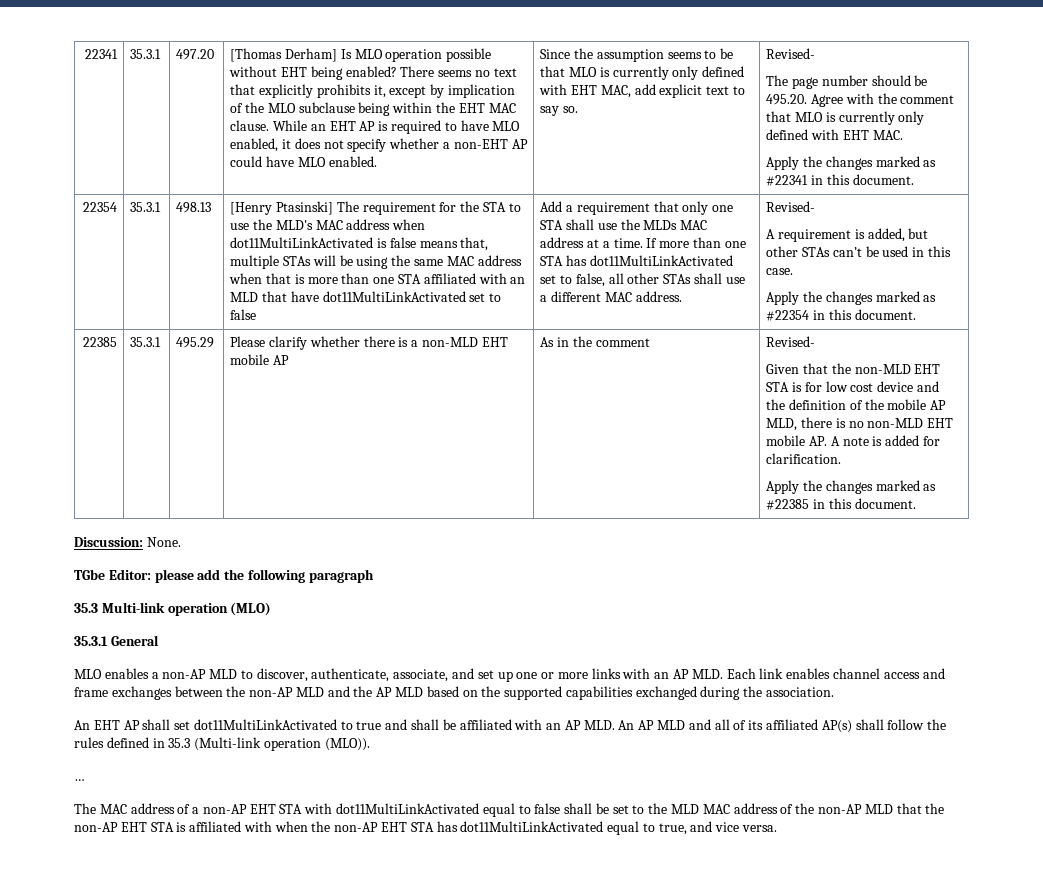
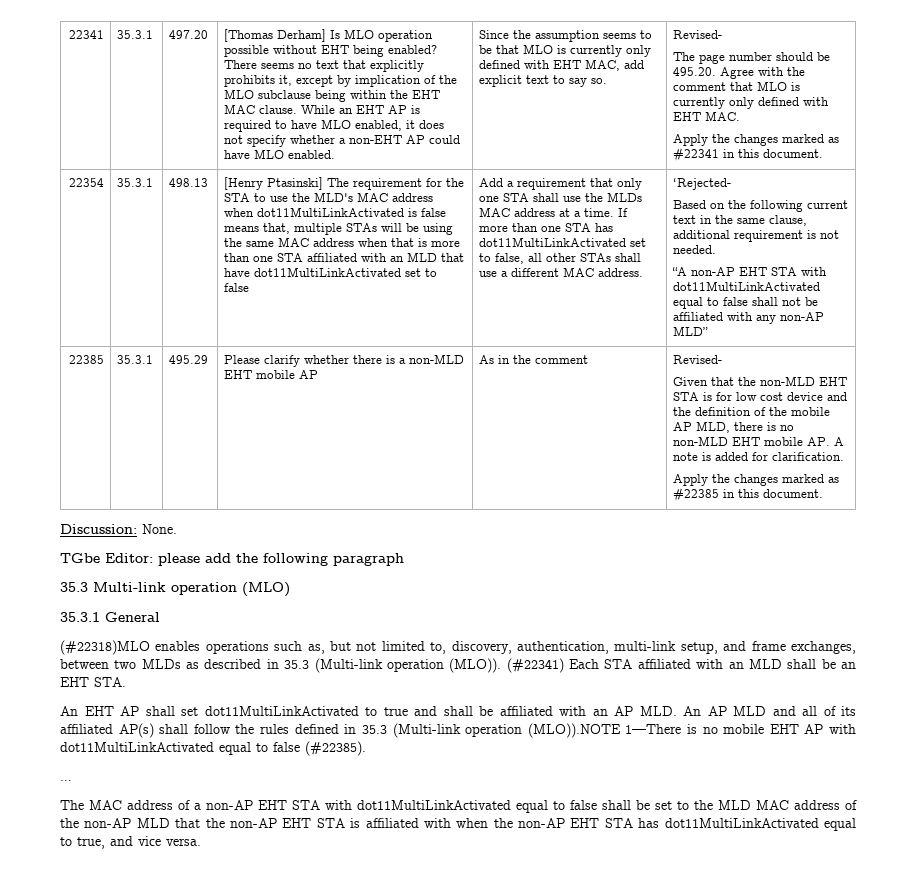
- If more than one STA has dot11MultiLinkActivated set to false, all other STAs shall use a different MAC address. | Revised-
- A requirement is added, but other STAs can’t be used in this case.
- Apply the changes marked as #22354 in this document.
+ If more than one STA has dot11MultiLinkActivated set to false, all other STAs shall use a different MAC address. | ‘Rejected-
+ Based on the following current text in the same clause, additional requirement is not needed.
+ “A non-AP EHT STA with dot11MultiLinkActivated equal to false shall not be affiliated with any non-AP MLD”
- MLO enables a non-AP MLD to discover, authenticate, associate, and set up one or more links with an AP MLD. Each link enables channel access and frame exchanges between the non-AP MLD and the AP MLD based on the supported capabilities exchanged during the association.
+ (#22318)MLO enables operations such as, but not limited to, discovery, authentication, multi-link setup, and frame exchanges, between two MLDs as described in 35.3 (Multi-link operation (MLO)). (#22341) Each STA affiliated with an MLD shall be an EHT STA.
- An EHT AP shall set dot11MultiLinkActivated to true and shall be affiliated with an AP MLD. An AP MLD and all of its affiliated AP(s) shall follow the rules defined in 35.3 (Multi-link operation (MLO)).
+ An EHT AP shall set dot11MultiLinkActivated to true and shall be affiliated with an AP MLD. An AP MLD and all of its affiliated AP(s) shall follow the rules defined in 35.3 (Multi-link operation (MLO)).NOTE 1—There is no mobile EHT AP with dot11MultiLinkActivated equal to false (#22385).

